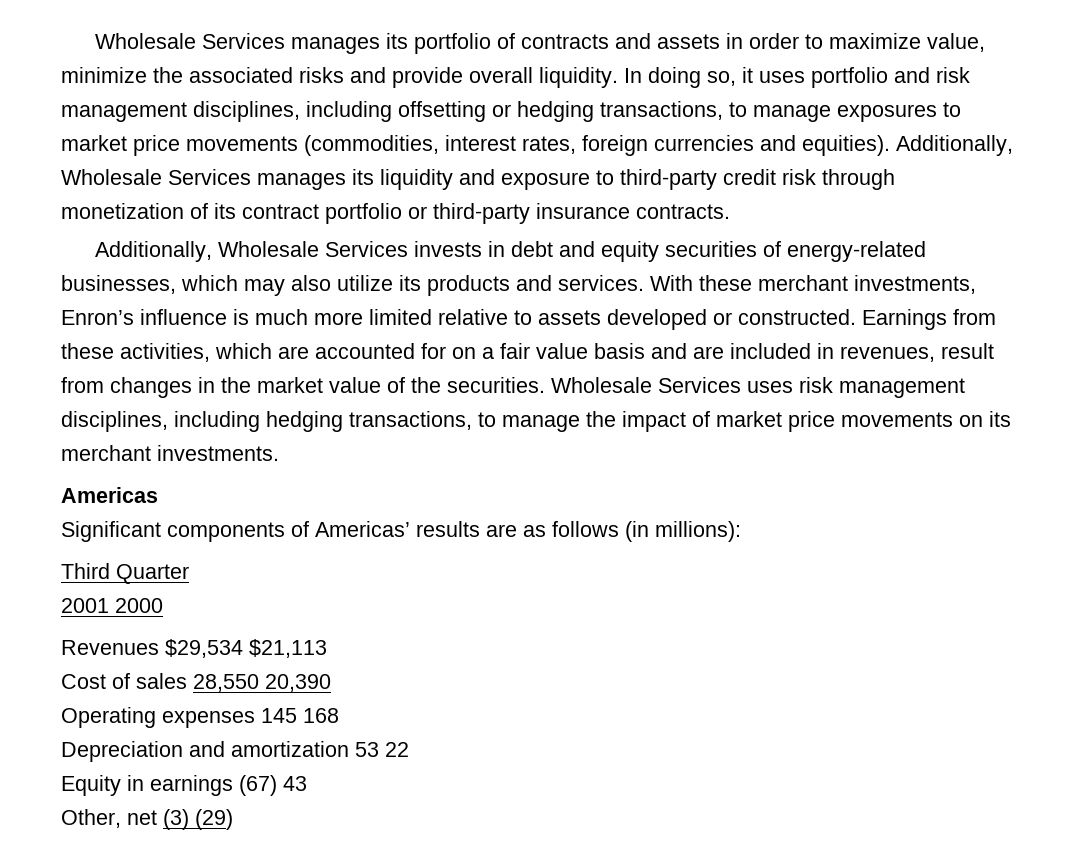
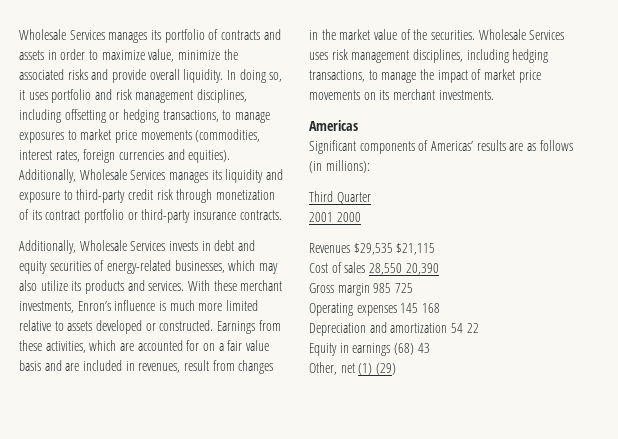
- Revenues $29,534 $21,113
+ Revenues $29,535 $21,115
+ Gross margin 985 725
- Depreciation and amortization 53 22
+ Depreciation and amortization 54 22
- Equity in earnings (67) 43
+ Equity in earnings (68) 43
- Other, net (3) (29)
+ Other, net (1) (29)

